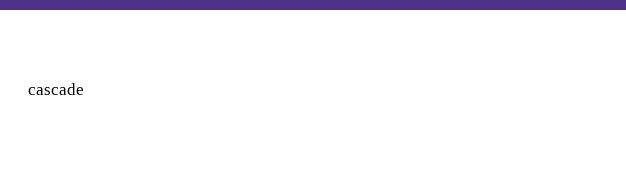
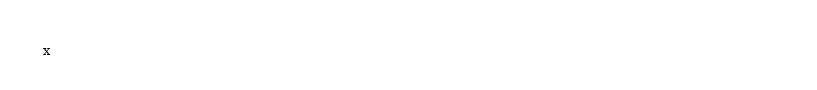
- cascade
+ x

